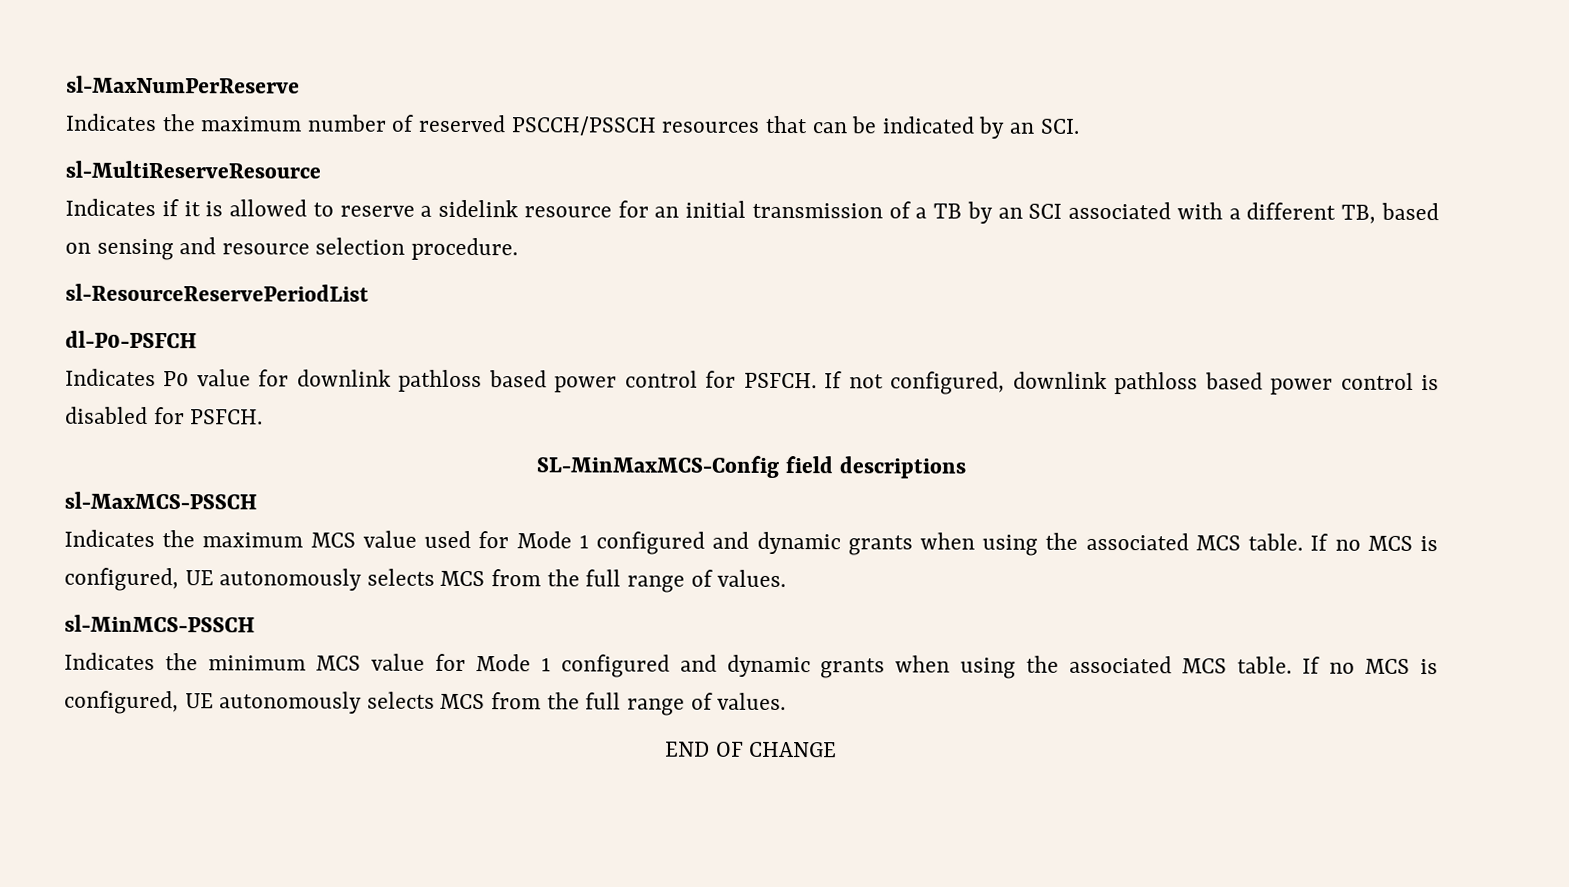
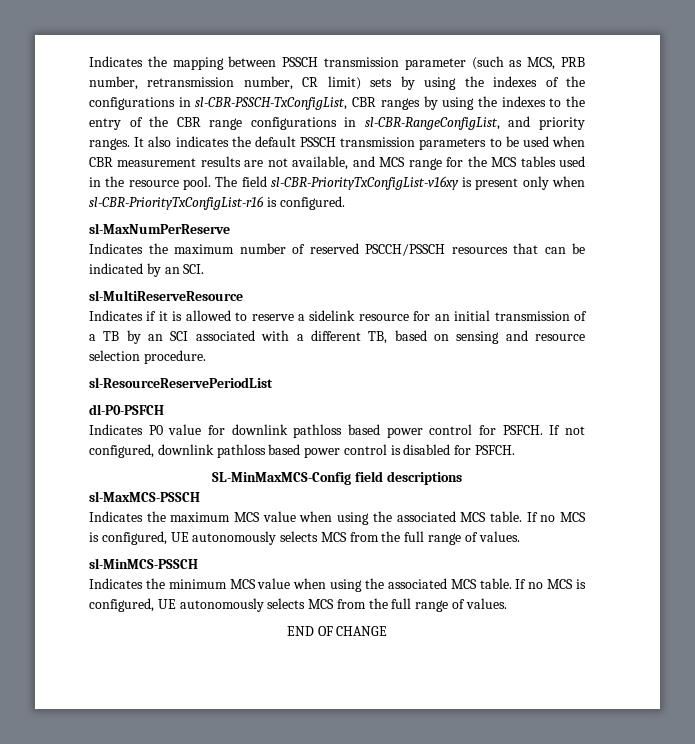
+ Indicates the mapping between PSSCH transmission parameter (such as MCS, PRB number, retransmission number, CR limit) sets by using the indexes of the configurations in sl-CBR-PSSCH-TxConfigList, CBR ranges by using the indexes to the entry of the CBR range configurations in sl-CBR-RangeConfigList, and priority ranges. It also indicates the default PSSCH transmission parameters to be used when CBR measurement results are not available, and MCS range for the MCS tables used in the resource pool. The field sl-CBR-PriorityTxConfigList-v16xy is present only when sl-CBR-PriorityTxConfigList-r16 is configured.
- Indicates the maximum MCS value used for Mode 1 configured and dynamic grants when using the associated MCS table.
+ Indicates the maximum MCS value when using the associated MCS table.
- Indicates the minimum MCS value for Mode 1 configured and dynamic grants when using the associated MCS table.
+ Indicates the minimum MCS value when using the associated MCS table.

